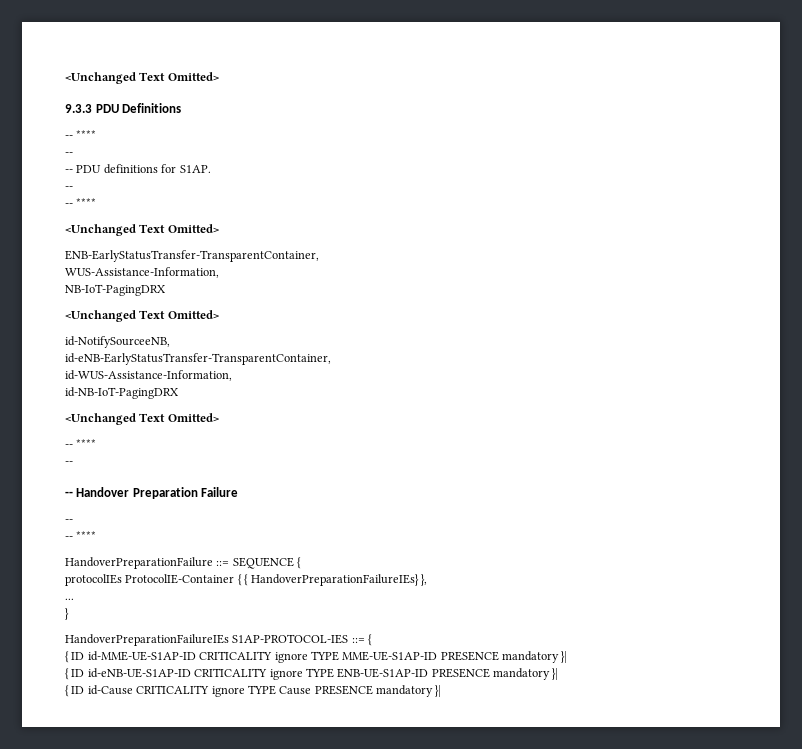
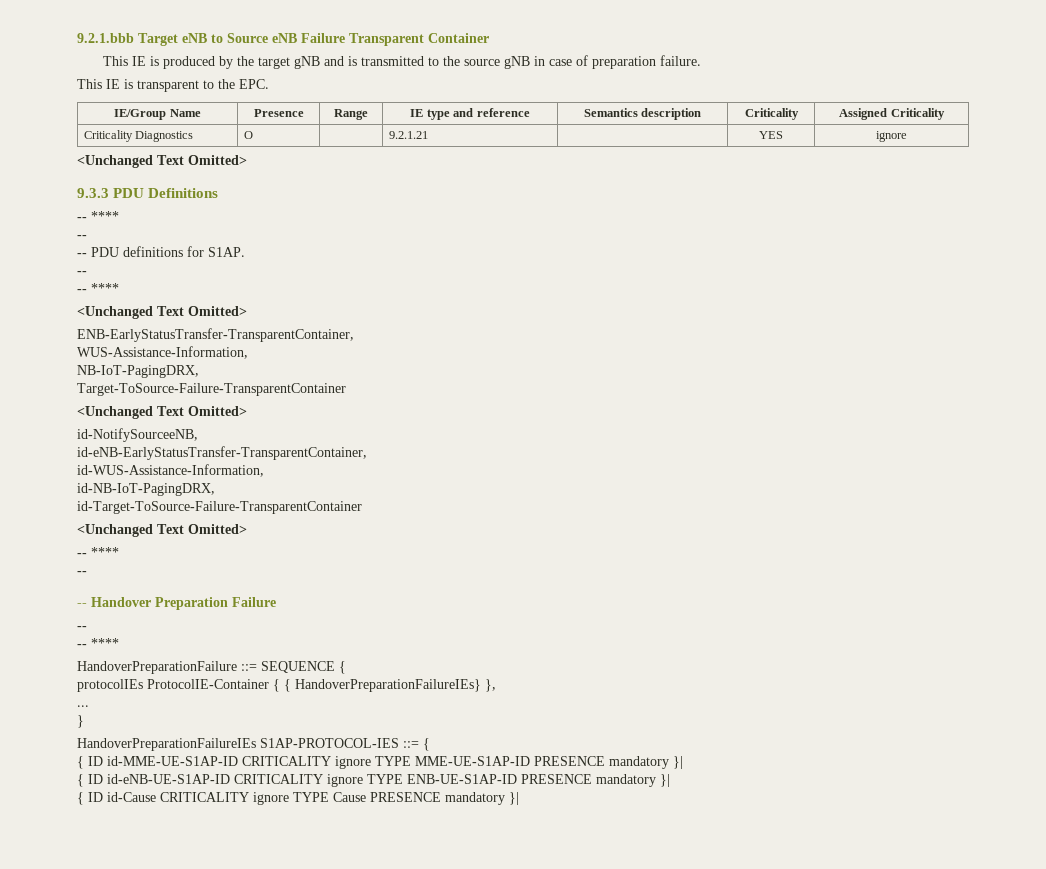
+ 9.2.1.bbb Target eNB to Source eNB Failure Transparent Container
+ This IE is produced by the target gNB and is transmitted to the source gNB in case of preparation failure.
+ This IE is transparent to the EPC.
+ IE/Group Name | Presence | Range | IE type and reference | Semantics description | Criticality | Assigned Criticality
+ Criticality Diagnostics | O | | 9.2.1.21 | | YES | ignore
- NB-IoT-PagingDRX
+ NB-IoT-PagingDRX,
+ Target-ToSource-Failure-TransparentContainer
- id-NB-IoT-PagingDRX
+ id-NB-IoT-PagingDRX,
+ id-Target-ToSource-Failure-TransparentContainer

